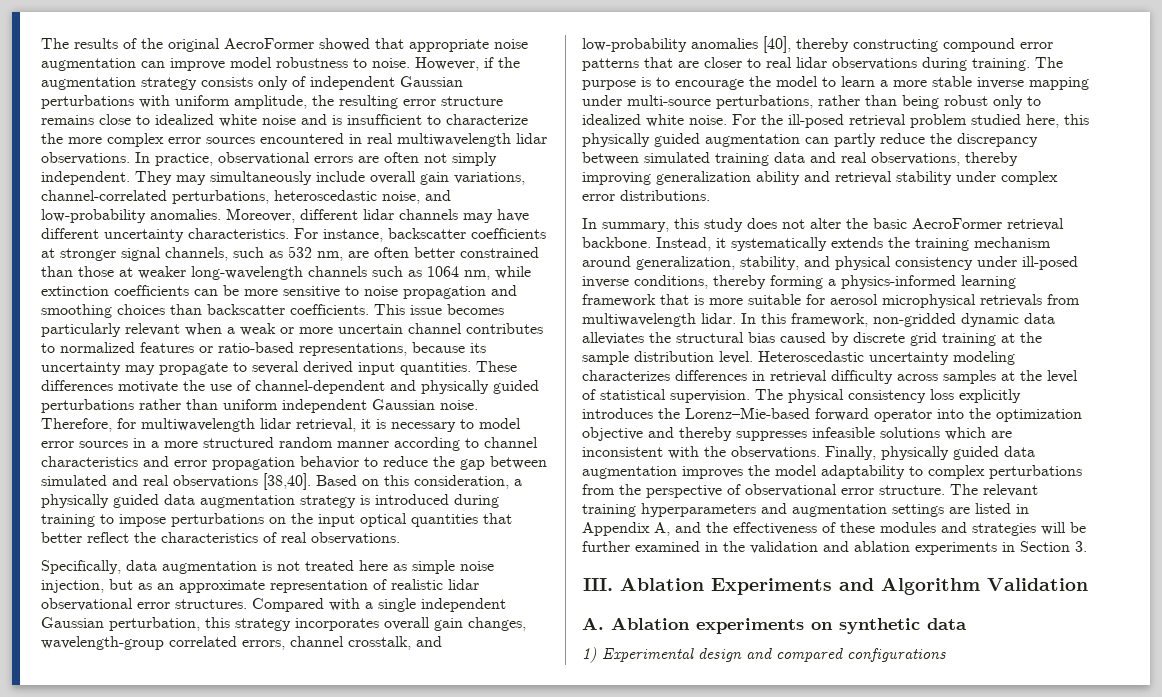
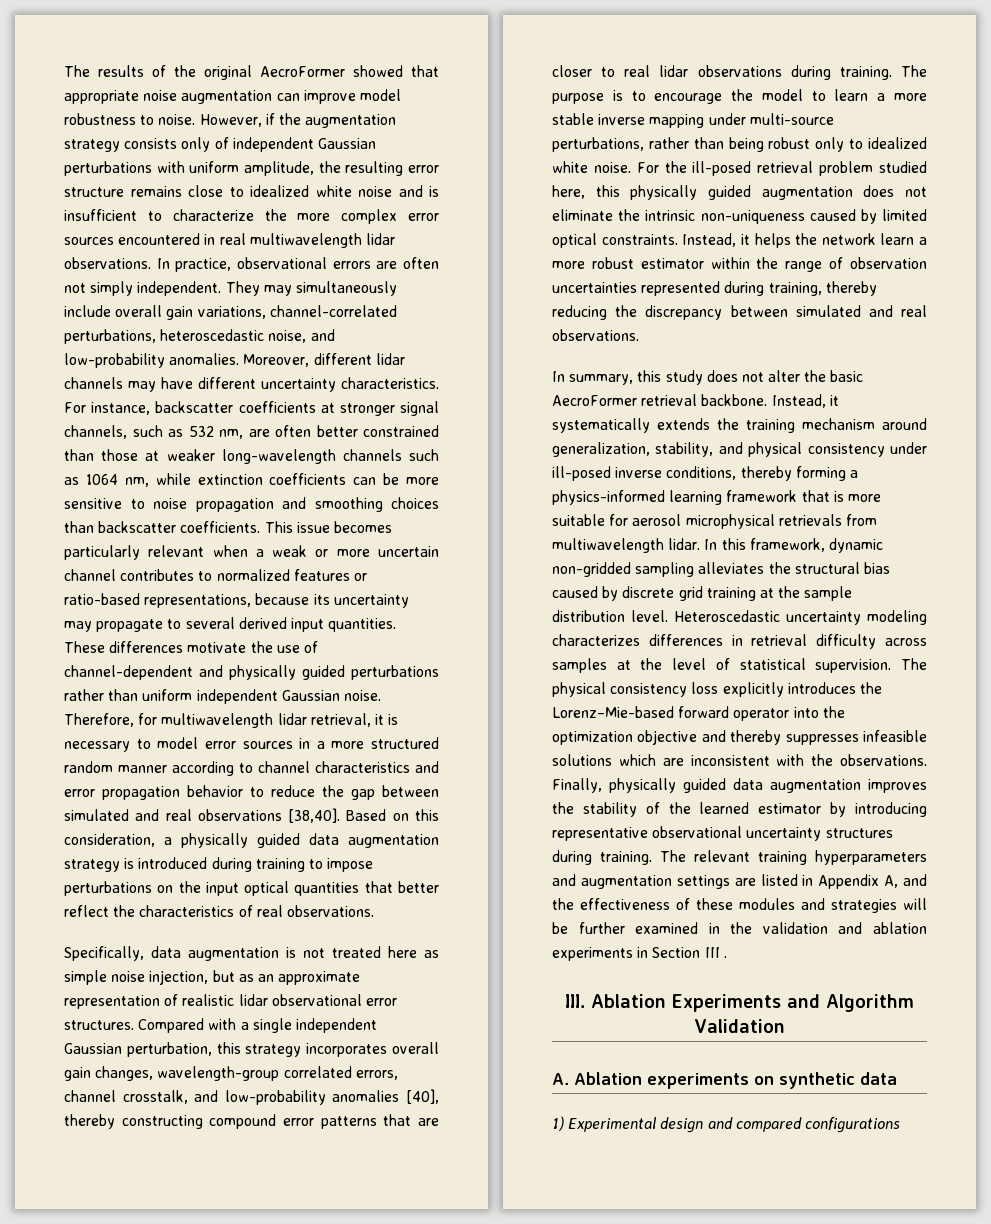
- For the ill-posed retrieval problem studied here, this physically guided augmentation can partly reduce the discrepancy between simulated training data and real observations, thereby improving generalization ability and retrieval stability under complex error distributions.
+ For the ill-posed retrieval problem studied here, this physically guided augmentation does not eliminate the intrinsic non-uniqueness caused by limited optical constraints. Instead, it helps the network learn a more robust estimator within the range of observation uncertainties represented during training, thereby reducing the discrepancy between simulated and real observations.
- In this framework, non-gridded dynamic data alleviates the structural bias caused by discrete grid training at the sample distribution level.
+ In this framework, dynamic non-gridded sampling alleviates the structural bias caused by discrete grid training at the sample distribution level.
- Finally, physically guided data augmentation improves the model adaptability to complex perturbations from the perspective of observational error structure.
+ Finally, physically guided data augmentation improves the stability of the learned estimator by introducing representative observational uncertainty structures during training.
- The relevant training hyperparameters and augmentation settings are listed in Appendix A, and the effectiveness of these modules and strategies will be further examined in the validation and ablation experiments in Section 3.
+ The relevant training hyperparameters and augmentation settings are listed in Appendix A, and the effectiveness of these modules and strategies will be further examined in the validation and ablation experiments in Section III .

